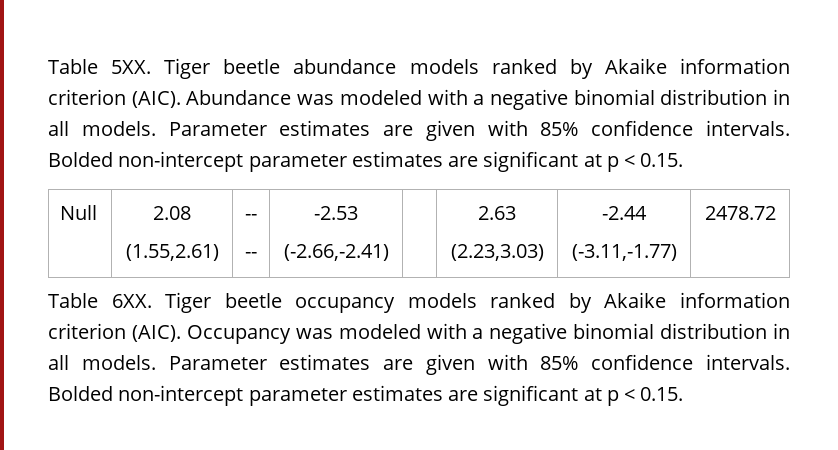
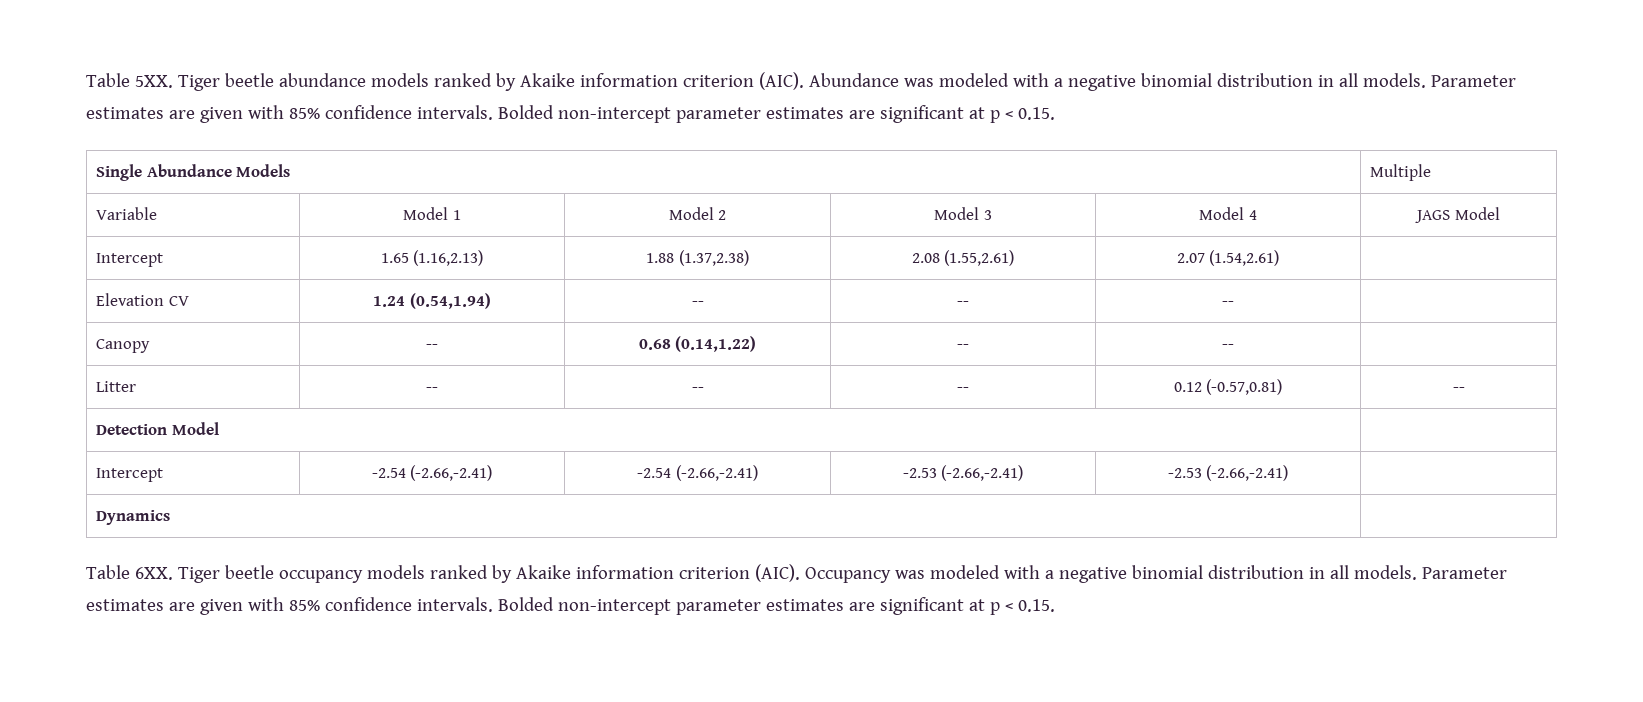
- Null | 2.08
- (1.55,2.61) | --
- -- | -2.53
- (-2.66,-2.41) | | 2.63
- (2.23,3.03) | -2.44
- (-3.11,-1.77) | 2478.72
+ Single Abundance Models | Multiple
+ Variable | Model 1 | Model 2 | Model 3 | Model 4 | JAGS Model
+ Intercept | 1.65 (1.16,2.13) | 1.88 (1.37,2.38) | 2.08 (1.55,2.61) | 2.07 (1.54,2.61) |
+ Elevation CV | 1.24 (0.54,1.94) | -- | -- | -- |
+ Canopy | -- | 0.68 (0.14,1.22) | -- | -- |
+ Litter | -- | -- | -- | 0.12 (-0.57,0.81) | --
+ Detection Model |
+ Intercept | -2.54 (-2.66,-2.41) | -2.54 (-2.66,-2.41) | -2.53 (-2.66,-2.41) | -2.53 (-2.66,-2.41) |
+ Dynamics |

